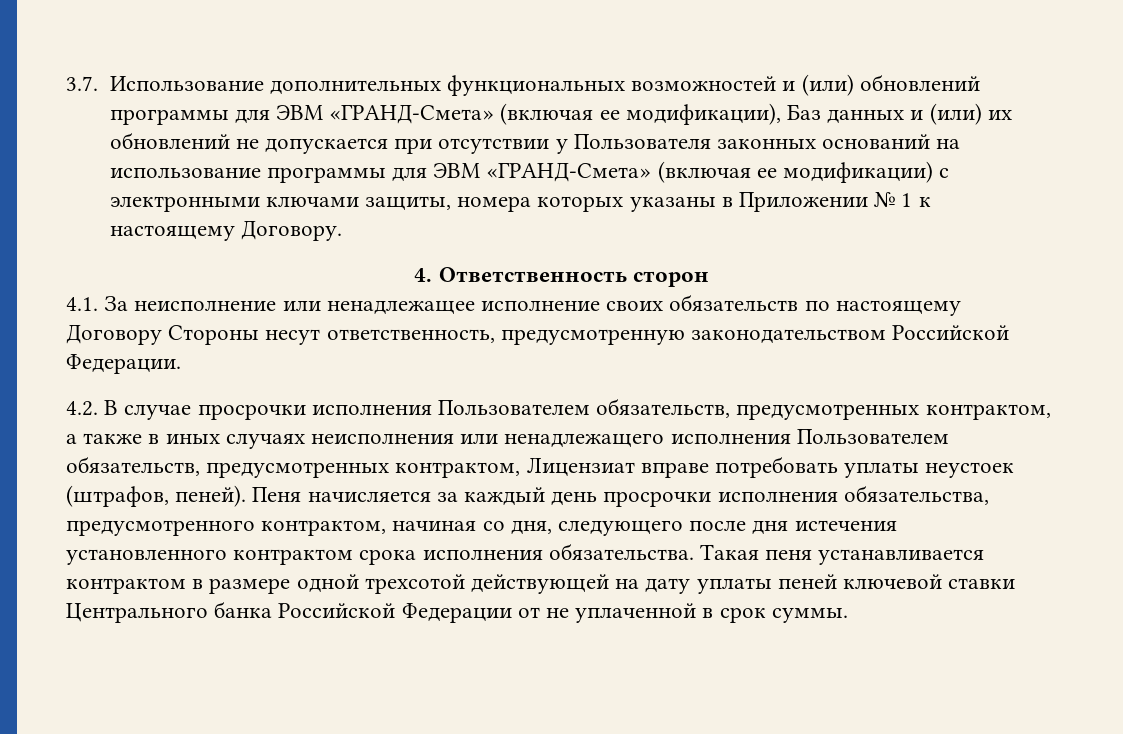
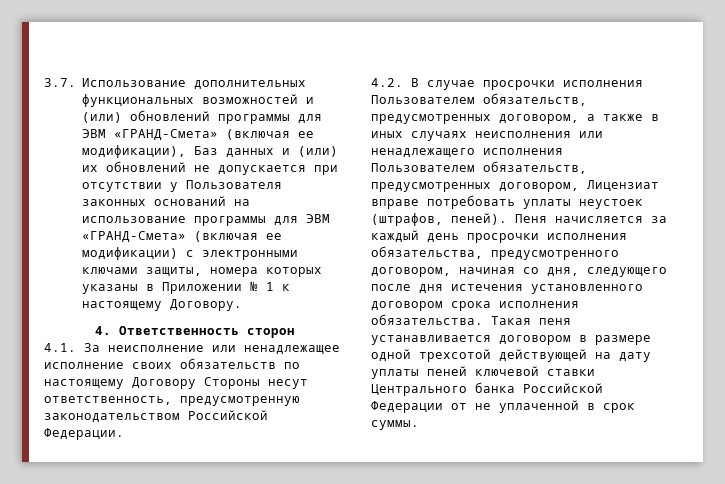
- 4.2. В случае просрочки исполнения Пользователем обязательств, предусмотренных контрактом, а также в иных случаях неисполнения или ненадлежащего исполнения Пользователем обязательств, предусмотренных контрактом, Лицензиат вправе потребовать уплаты неустоек (штрафов, пеней).
+ 4.2. В случае просрочки исполнения Пользователем обязательств, предусмотренных договором, а также в иных случаях неисполнения или ненадлежащего исполнения Пользователем обязательств, предусмотренных договором, Лицензиат вправе потребовать уплаты неустоек (штрафов, пеней).
- Пеня начисляется за каждый день просрочки исполнения обязательства, предусмотренного контрактом, начиная со дня, следующего после дня истечения установленного контрактом срока исполнения обязательства.
+ Пеня начисляется за каждый день просрочки исполнения обязательства, предусмотренного договором, начиная со дня, следующего после дня истечения установленного договором срока исполнения обязательства.
- Такая пеня устанавливается контрактом в размере одной трехсотой действующей на дату уплаты пеней ключевой ставки Центрального банка Российской Федерации от не уплаченной в срок суммы.
+ Такая пеня устанавливается договором в размере одной трехсотой действующей на дату уплаты пеней ключевой ставки Центрального банка Российской Федерации от не уплаченной в срок суммы.

